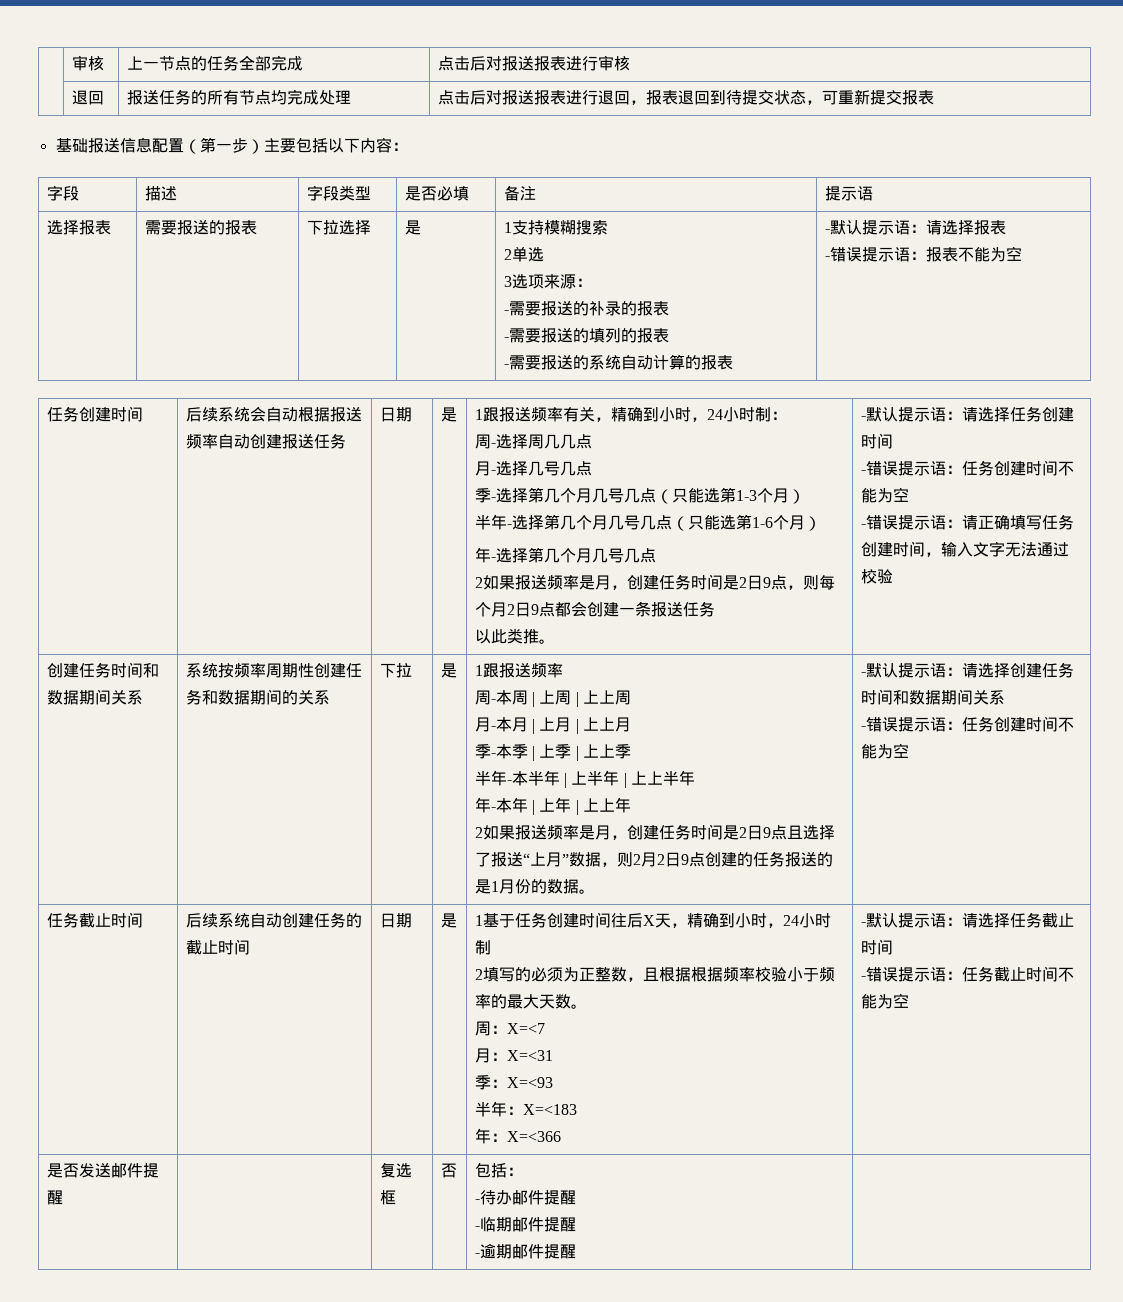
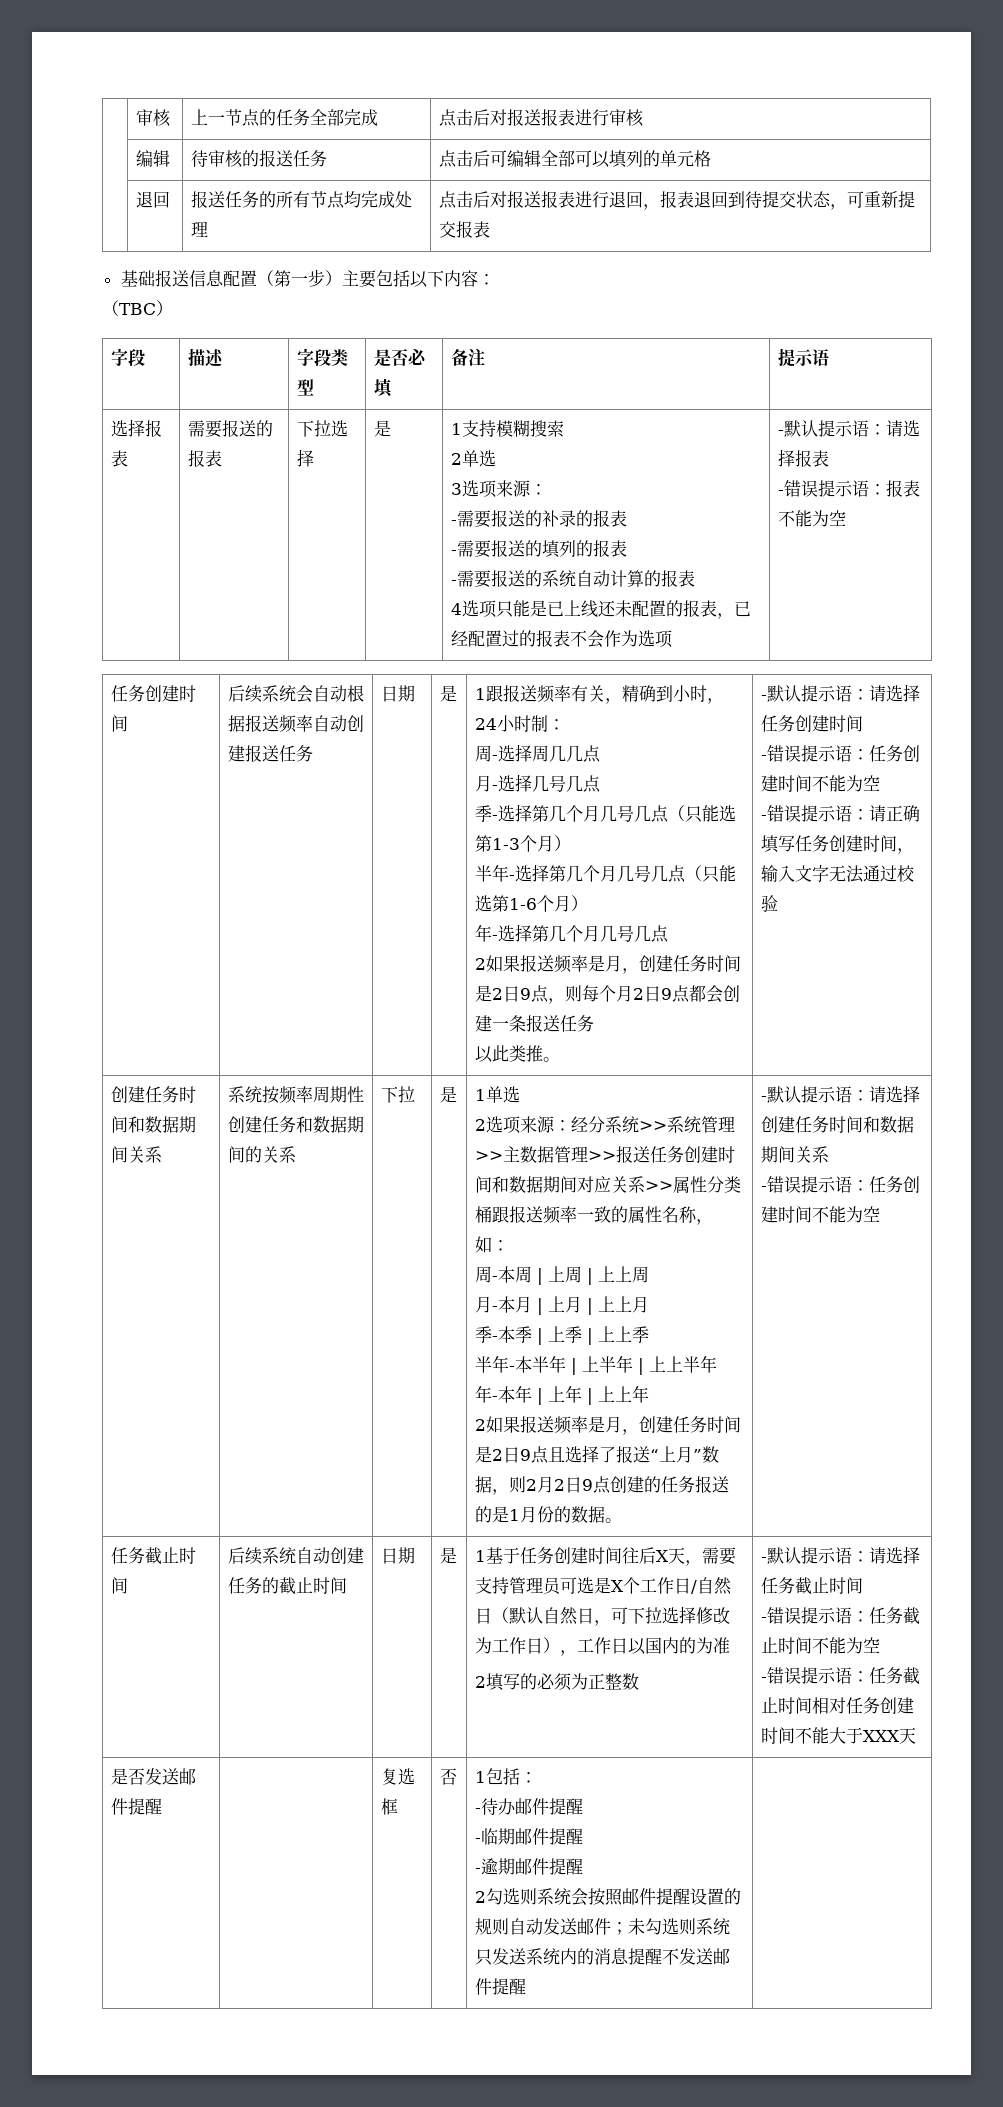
+ | 编辑 | 待审核的报送任务 | 点击后可编辑全部可以填列的单元格
+ （TBC）
+ 4选项只能是已上线还未配置的报表，已经配置过的报表不会作为选项
- 下拉 | 是 | 1跟报送频率
+ 下拉 | 是 | 1单选
+ 2选项来源：经分系统>>系统管理>>主数据管理>>报送任务创建时间和数据期间对应关系>>属性分类桶跟报送频率一致的属性名称，如：
- 1基于任务创建时间往后X天，精确到小时，24小时制
+ 1基于任务创建时间往后X天，需要支持管理员可选是X个工作日/自然日（默认自然日，可下拉选择修改为工作日），工作日以国内的为准
- 2填写的必须为正整数，且根据根据频率校验小于频率的最大天数。
- 周：X=<7
- 月：X=<31
- 季：X=<93
- 半年：X=<183
- 年：X=<366
+ 2填写的必须为正整数
+ -错误提示语：任务截止时间相对任务创建时间不能大于XXX天
- 包括：
+ 1包括：
+ 2勾选则系统会按照邮件提醒设置的规则自动发送邮件；未勾选则系统只发送系统内的消息提醒不发送邮件提醒

